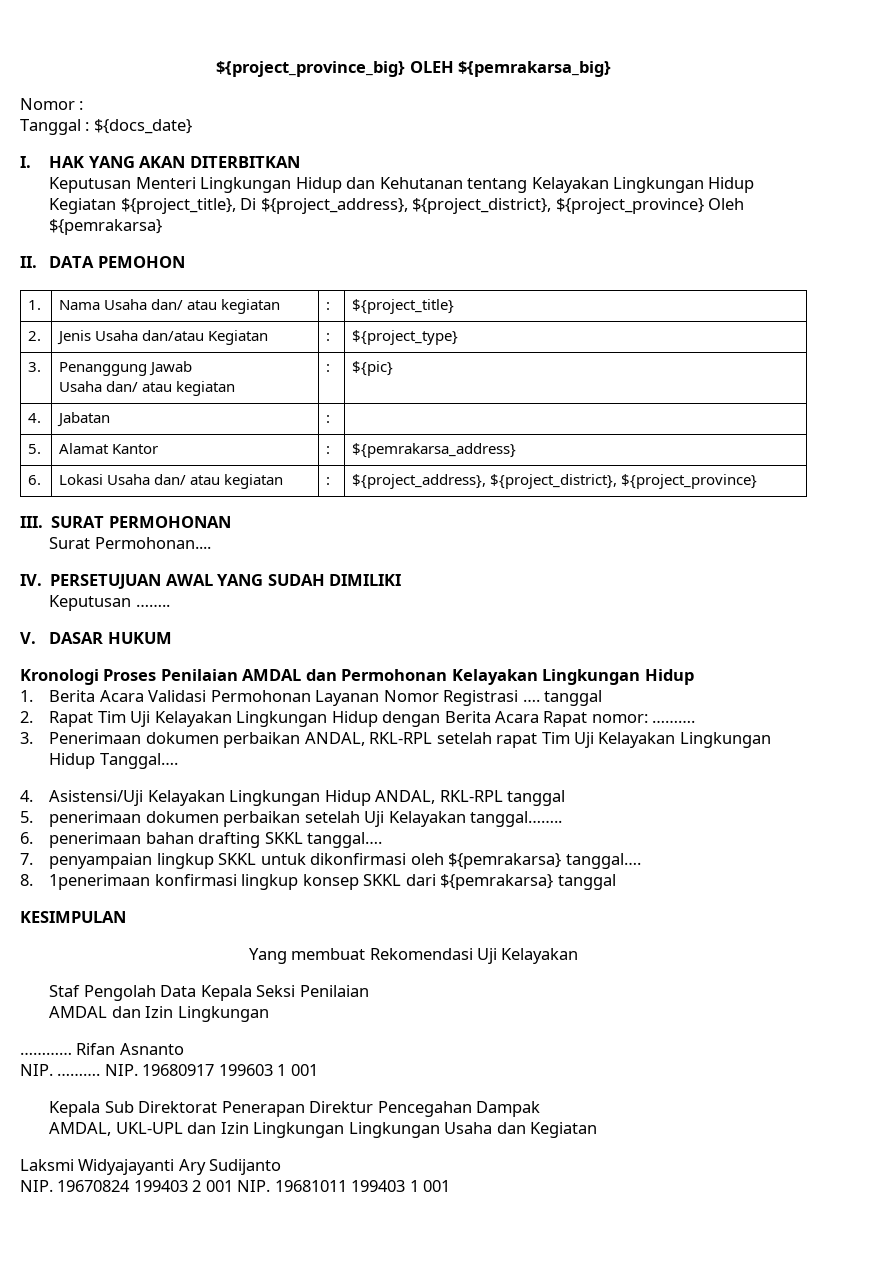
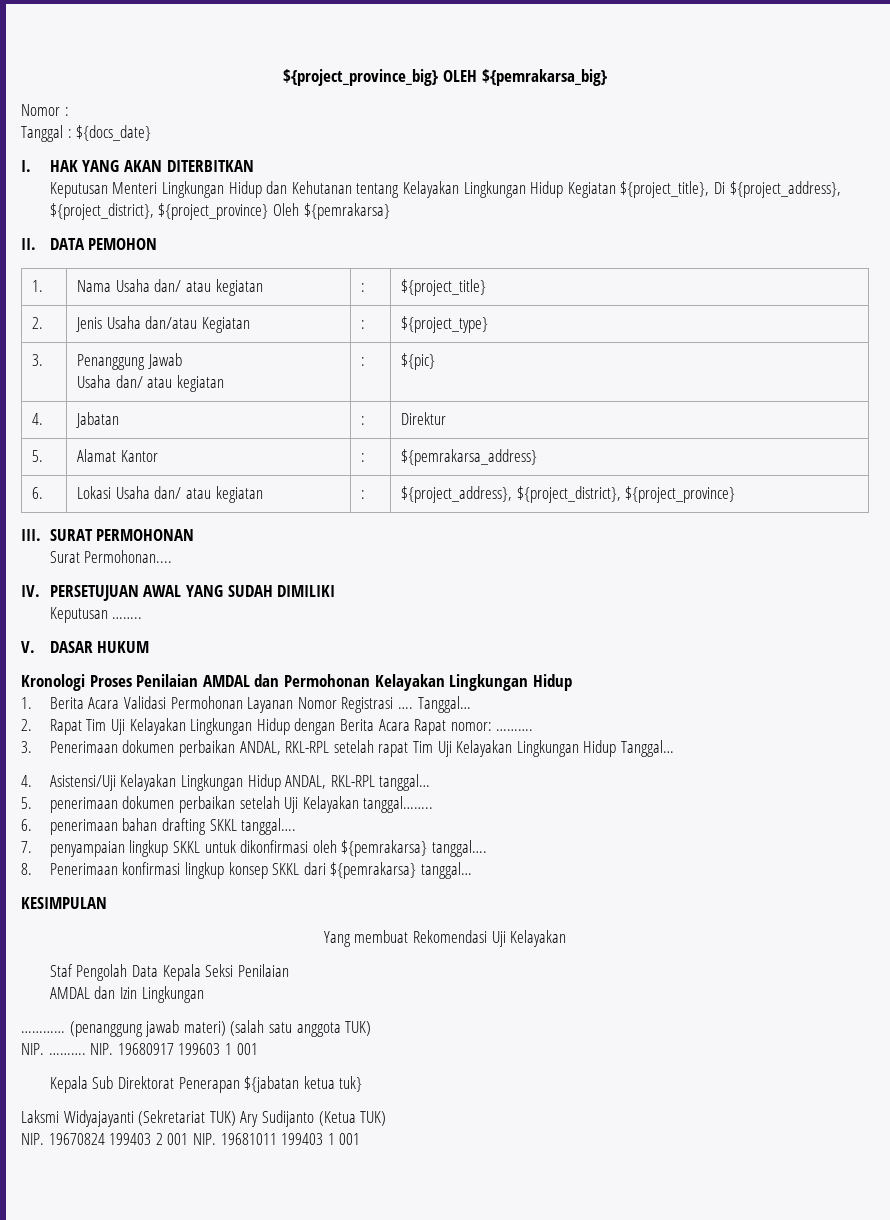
- 4. | Jabatan | : |
+ 4. | Jabatan | : | Direktur
- 1. Berita Acara Validasi Permohonan Layanan Nomor Registrasi …. tanggal
+ 1. Berita Acara Validasi Permohonan Layanan Nomor Registrasi …. Tanggal…
- 3. Penerimaan dokumen perbaikan ANDAL, RKL-RPL setelah rapat Tim Uji Kelayakan Lingkungan Hidup Tanggal….
+ 3. Penerimaan dokumen perbaikan ANDAL, RKL-RPL setelah rapat Tim Uji Kelayakan Lingkungan Hidup Tanggal…
- 4. Asistensi/Uji Kelayakan Lingkungan Hidup ANDAL, RKL-RPL tanggal
+ 4. Asistensi/Uji Kelayakan Lingkungan Hidup ANDAL, RKL-RPL tanggal…
- 8. 1penerimaan konfirmasi lingkup konsep SKKL dari ${pemrakarsa} tanggal
+ 8. Penerimaan konfirmasi lingkup konsep SKKL dari ${pemrakarsa} tanggal…
- Rifan Asnanto
+ (penanggung jawab materi) (salah satu anggota TUK)
- Kepala Sub Direktorat Penerapan Direktur Pencegahan Dampak
- AMDAL, UKL-UPL dan Izin Lingkungan Lingkungan Usaha dan Kegiatan
+ Kepala Sub Direktorat Penerapan ${jabatan ketua tuk}
- Laksmi Widyajayanti Ary Sudijanto
+ Laksmi Widyajayanti (Sekretariat TUK) Ary Sudijanto (Ketua TUK)

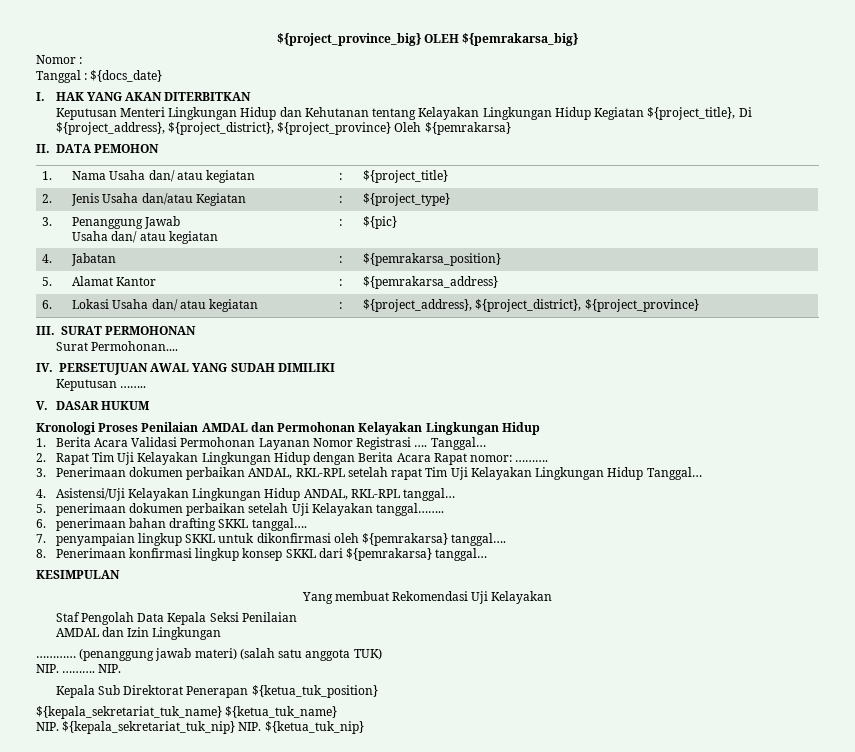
- 4. | Jabatan | : | Direktur
+ 4. | Jabatan | : | ${pemrakarsa_position}
- NIP. ………. NIP. 19680917 199603 1 001
+ NIP. ………. NIP.
- Kepala Sub Direktorat Penerapan ${jabatan ketua tuk}
- Laksmi Widyajayanti (Sekretariat TUK) Ary Sudijanto (Ketua TUK)
- NIP. 19670824 199403 2 001 NIP. 19681011 199403 1 001
+ Kepala Sub Direktorat Penerapan ${ketua_tuk_position}
+ ${kepala_sekretariat_tuk_name} ${ketua_tuk_name}
+ NIP. ${kepala_sekretariat_tuk_nip} NIP. ${ketua_tuk_nip}

